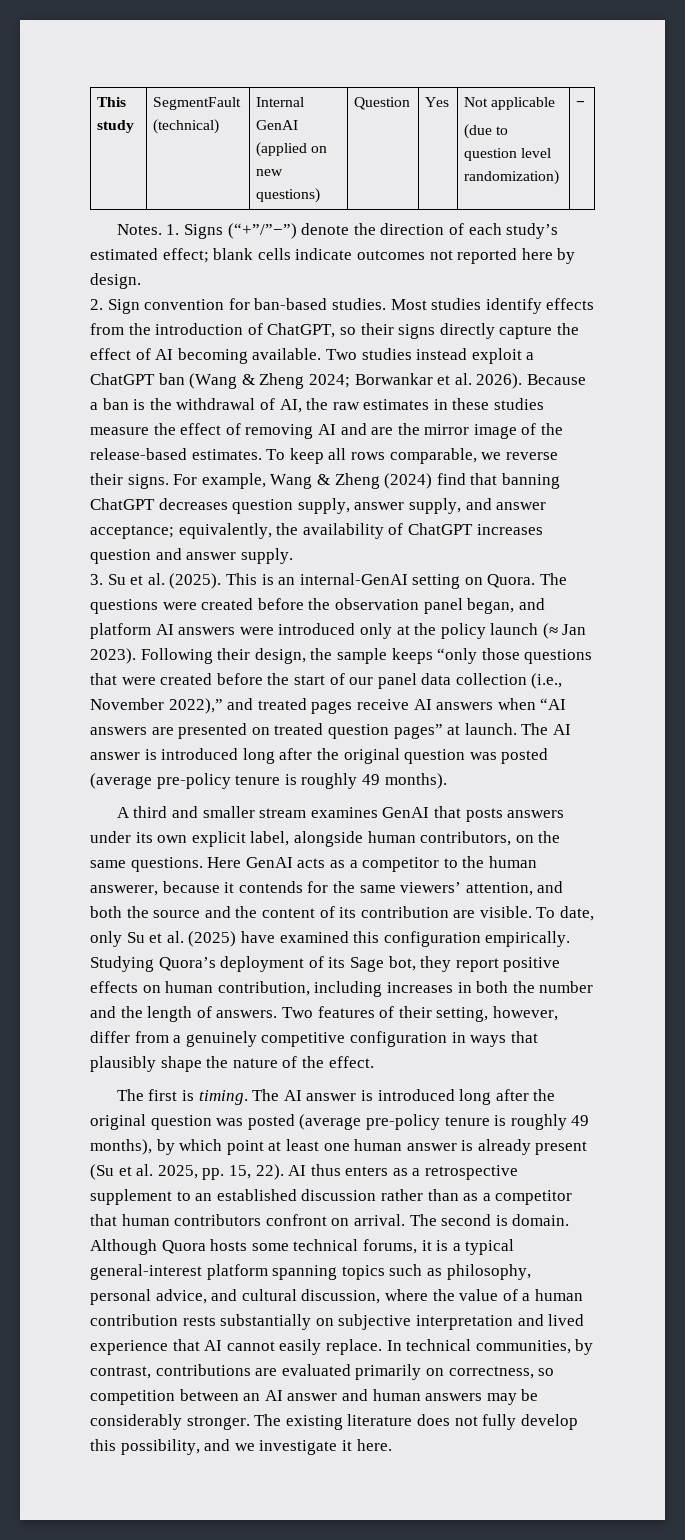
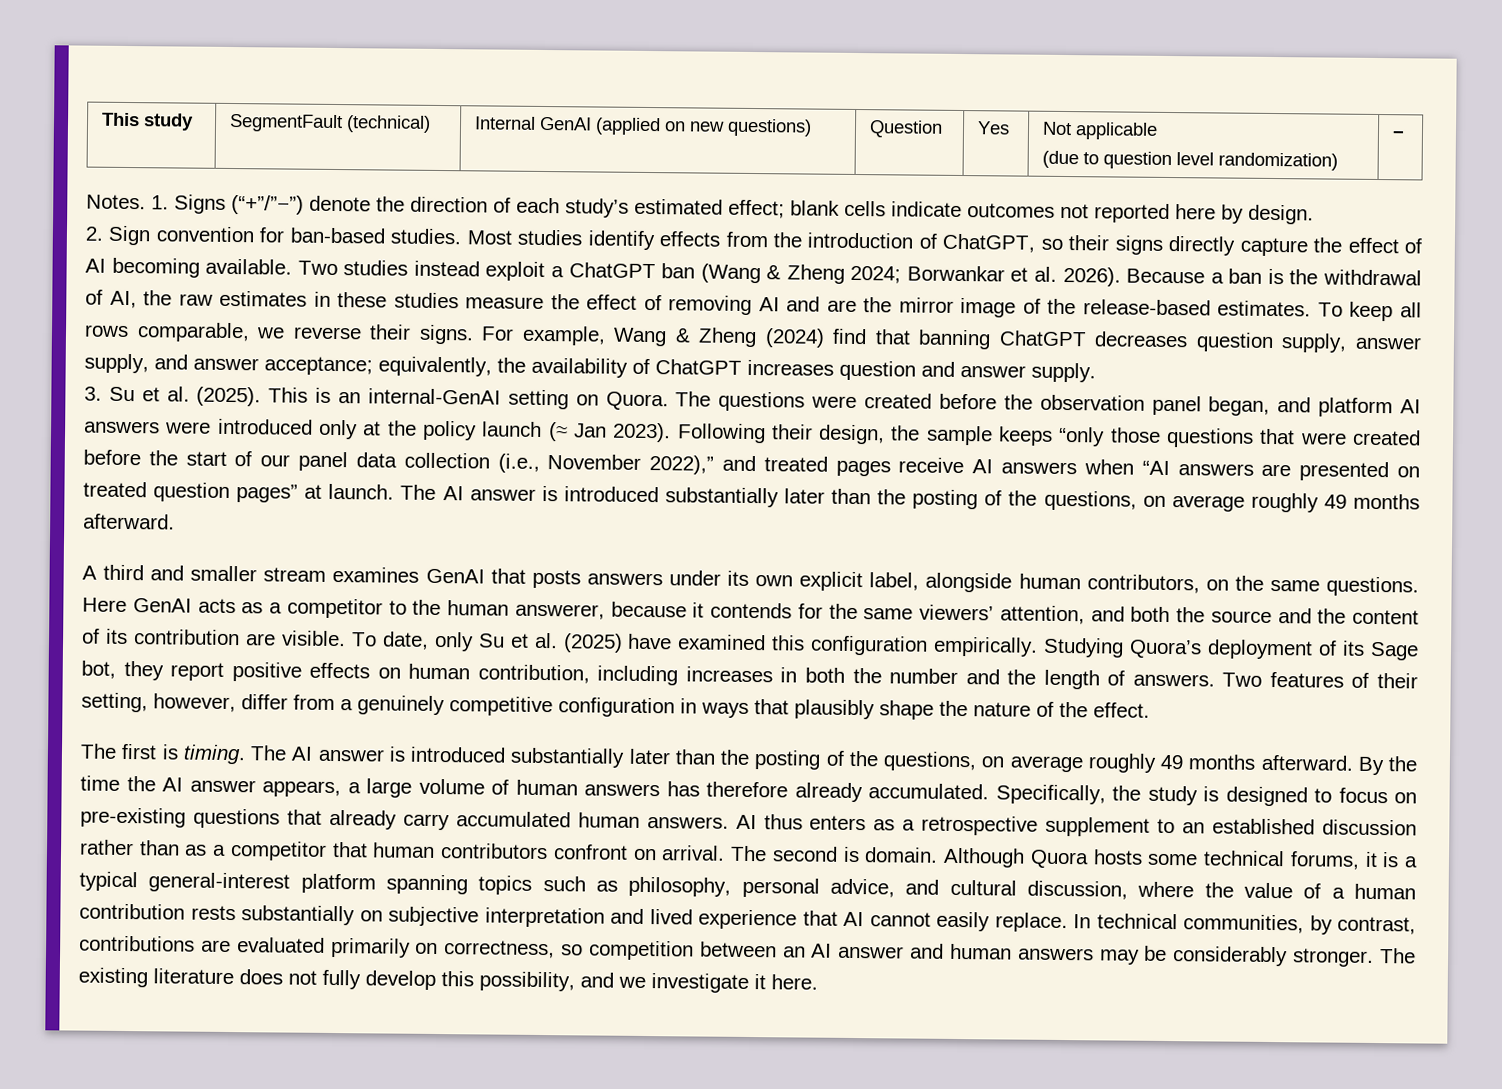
- Following their design, the sample keeps “only those questions that were created before the start of our panel data collection (i.e., November 2022),” and treated pages receive AI answers when “AI answers are presented on treated question pages” at launch. The AI answer is introduced long after the original question was posted (average pre-policy tenure is roughly 49 months).
+ Following their design, the sample keeps “only those questions that were created before the start of our panel data collection (i.e., November 2022),” and treated pages receive AI answers when “AI answers are presented on treated question pages” at launch. The AI answer is introduced substantially later than the posting of the questions, on average roughly 49 months afterward.
- The AI answer is introduced long after the original question was posted (average pre-policy tenure is roughly 49 months), by which point at least one human answer is already present (Su et al. 2025, pp. 15, 22).
+ The AI answer is introduced substantially later than the posting of the questions, on average roughly 49 months afterward. By the time the AI answer appears, a large volume of human answers has therefore already accumulated. Specifically, the study is designed to focus on pre-existing questions that already carry accumulated human answers.

